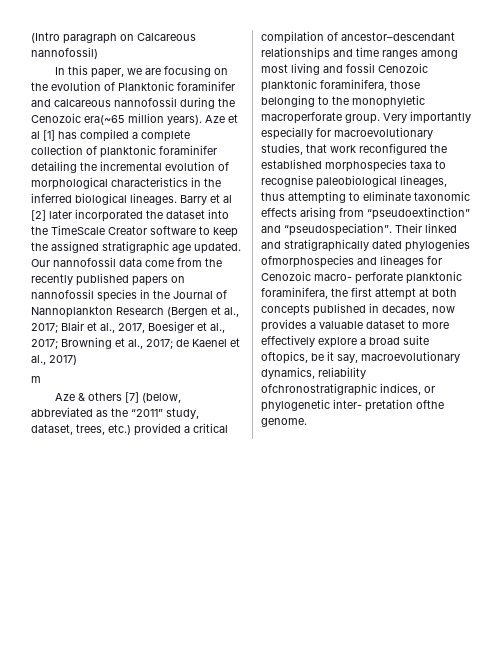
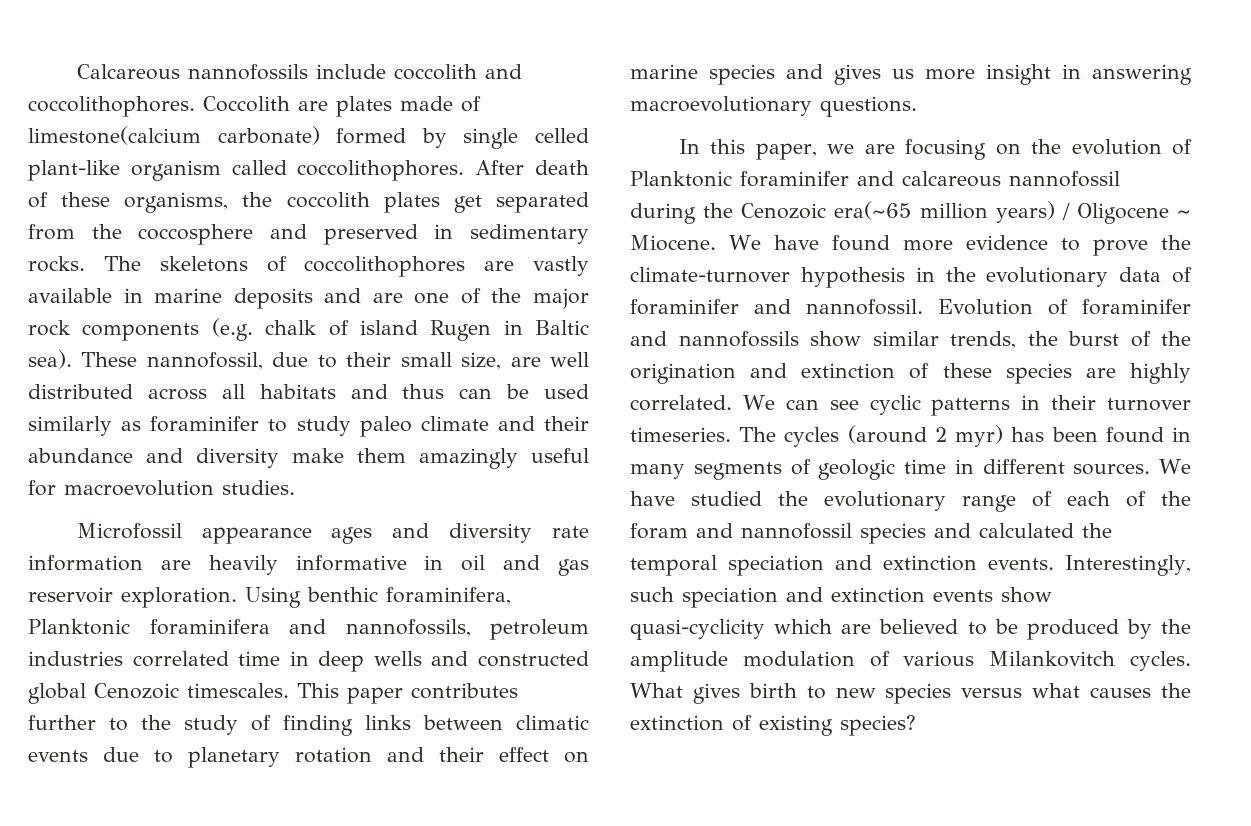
- (Intro paragraph on Calcareous nannofossil)
+ Calcareous nannofossils include coccolith and coccolithophores. Coccolith are plates made of limestone(calcium carbonate) formed by single celled plant-like organism called coccolithophores. After death of these organisms, the coccolith plates get separated from the coccosphere and preserved in sedimentary rocks. The skeletons of coccolithophores are vastly available in marine deposits and are one of the major rock components (e.g. chalk of island Rugen in Baltic sea). These nannofossil, due to their small size, are well distributed across all habitats and thus can be used similarly as foraminifer to study paleo climate and their abundance and diversity make them amazingly useful for macroevolution studies.
+ Microfossil appearance ages and diversity rate information are heavily informative in oil and gas reservoir exploration. Using benthic foraminifera, Planktonic foraminifera and nannofossils, petroleum industries correlated time in deep wells and constructed global Cenozoic timescales. This paper contributes further to the study of finding links between climatic events due to planetary rotation and their effect on marine species and gives us more insight in answering macroevolutionary questions.
- In this paper, we are focusing on the evolution of Planktonic foraminifer and calcareous nannofossil during the Cenozoic era(~65 million years). Aze et al [1] has compiled a complete collection of planktonic foraminifer detailing the incremental evolution of morphological characteristics in the inferred biological lineages. Barry et al [2] later incorporated the dataset into the TimeScale Creator software to keep the assigned stratigraphic age updated. Our nannofossil data come from the recently published papers on nannofossil species in the Journal of Nannoplankton Research (Bergen et al., 2017; Blair et al., 2017, Boesiger et al., 2017; Browning et al., 2017; de Kaenel et al., 2017)
- m
- Aze & others [7] (below, abbreviated as the “2011” study, dataset, trees, etc.) provided a critical compilation of ancestor–descendant relationships and time ranges among most living and fossil Cenozoic planktonic foraminifera, those belonging to the monophyletic macroperforate group. Very importantly especially for macroevolutionary studies, that work reconfigured the established morphospecies taxa to recognise paleobiological lineages, thus attempting to eliminate taxonomic effects arising from “pseudoextinction” and “pseudospeciation”. Their linked and stratigraphically dated phylogenies ofmorphospecies and lineages for Cenozoic macro- perforate planktonic foraminifera, the first attempt at both concepts published in decades, now provides a valuable dataset to more effectively explore a broad suite oftopics, be it say, macroevolutionary dynamics, reliability ofchronostratigraphic indices, or phylogenetic inter- pretation ofthe genome.
+ In this paper, we are focusing on the evolution of Planktonic foraminifer and calcareous nannofossil during the Cenozoic era(~65 million years) / Oligocene ~ Miocene. We have found more evidence to prove the climate-turnover hypothesis in the evolutionary data of foraminifer and nannofossil. Evolution of foraminifer and nannofossils show similar trends, the burst of the origination and extinction of these species are highly correlated. We can see cyclic patterns in their turnover timeseries. The cycles (around 2 myr) has been found in many segments of geologic time in different sources. We have studied the evolutionary range of each of the foram and nannofossil species and calculated the temporal speciation and extinction events. Interestingly, such speciation and extinction events show quasi-cyclicity which are believed to be produced by the amplitude modulation of various Milankovitch cycles. What gives birth to new species versus what causes the extinction of existing species?

